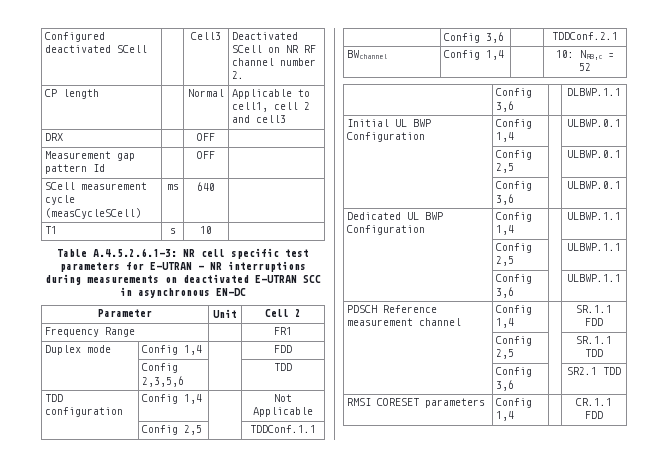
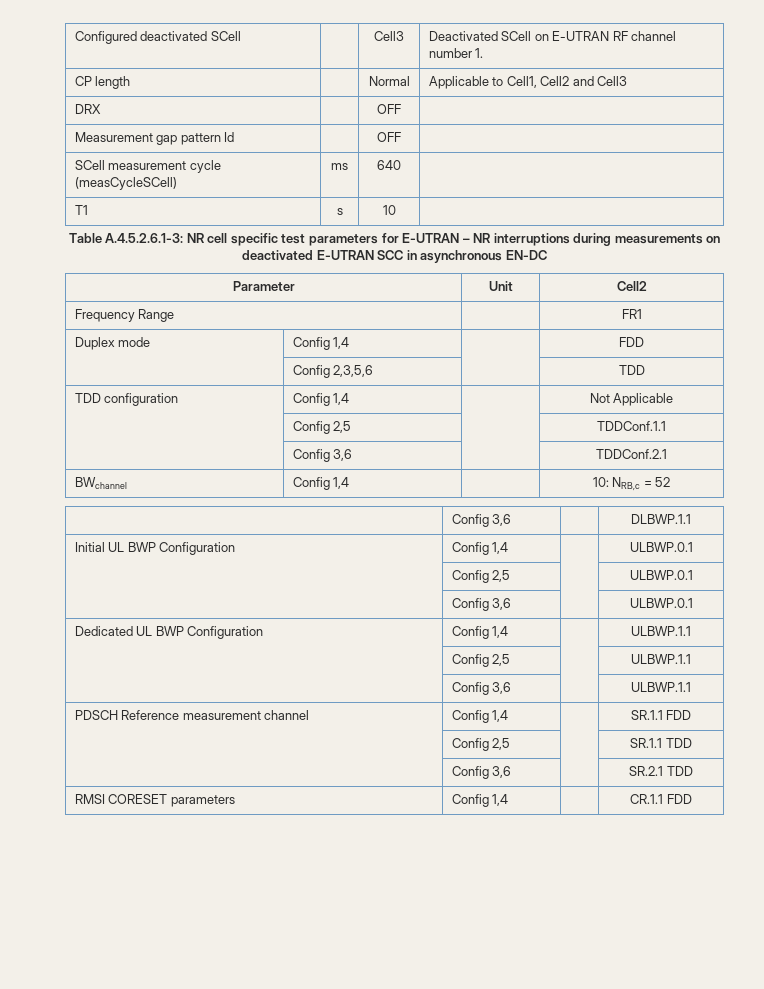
- Configured deactivated SCell | | Cell3 | Deactivated SCell on NR RF channel number 2.
+ Configured deactivated SCell | | Cell3 | Deactivated SCell on E-UTRAN RF channel number 1.
- CP length | | Normal | Applicable to cell1, cell 2 and cell3
+ CP length | | Normal | Applicable to Cell1, Cell2 and Cell3
- Parameter | Unit | Cell 2
+ Parameter | Unit | Cell2
- | Config 3,6 | | SR2.1 TDD
+ | Config 3,6 | | SR.2.1 TDD

